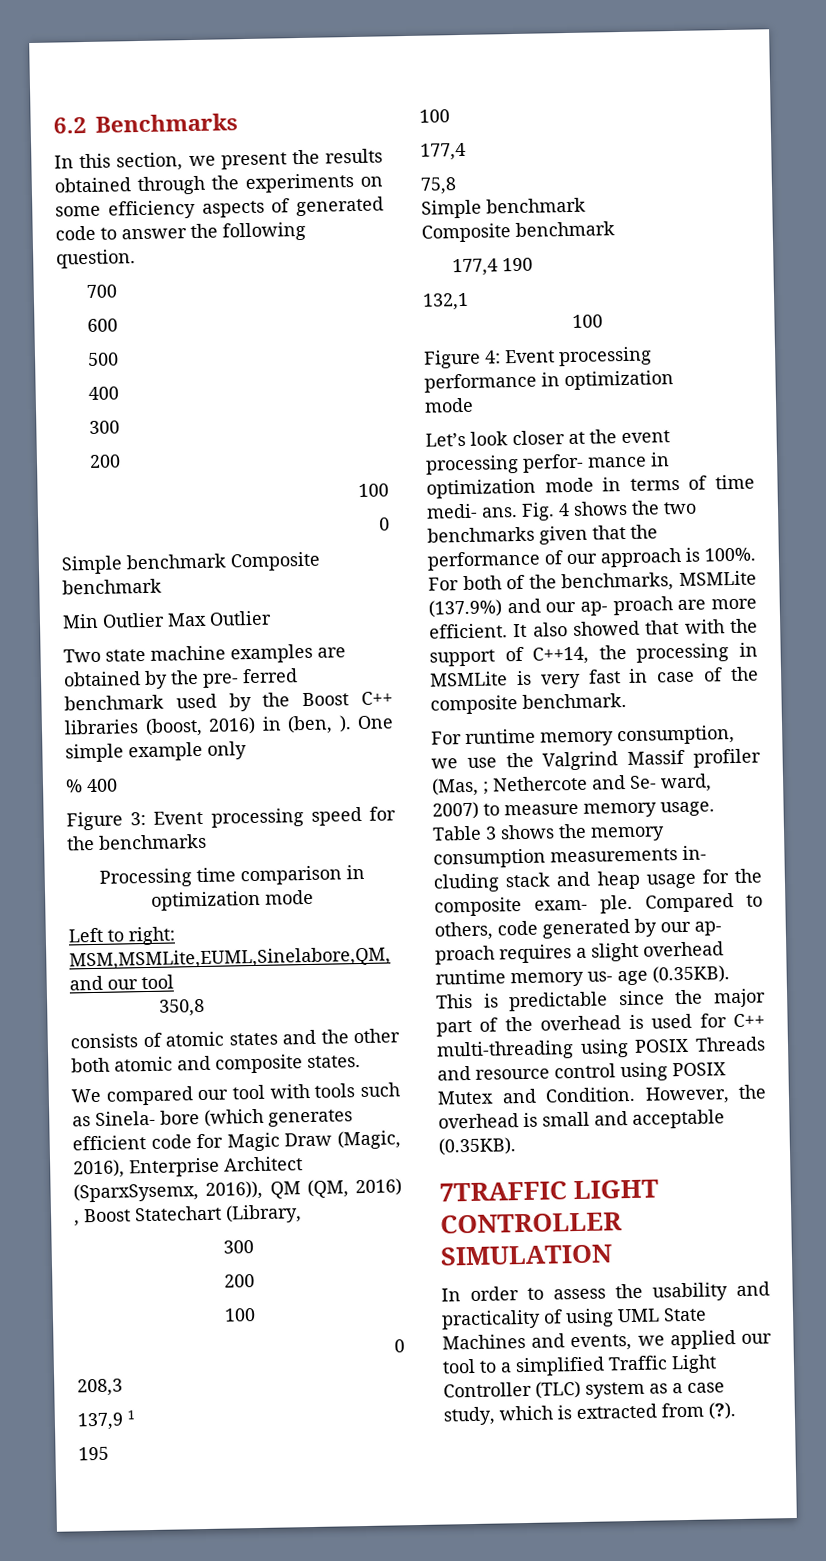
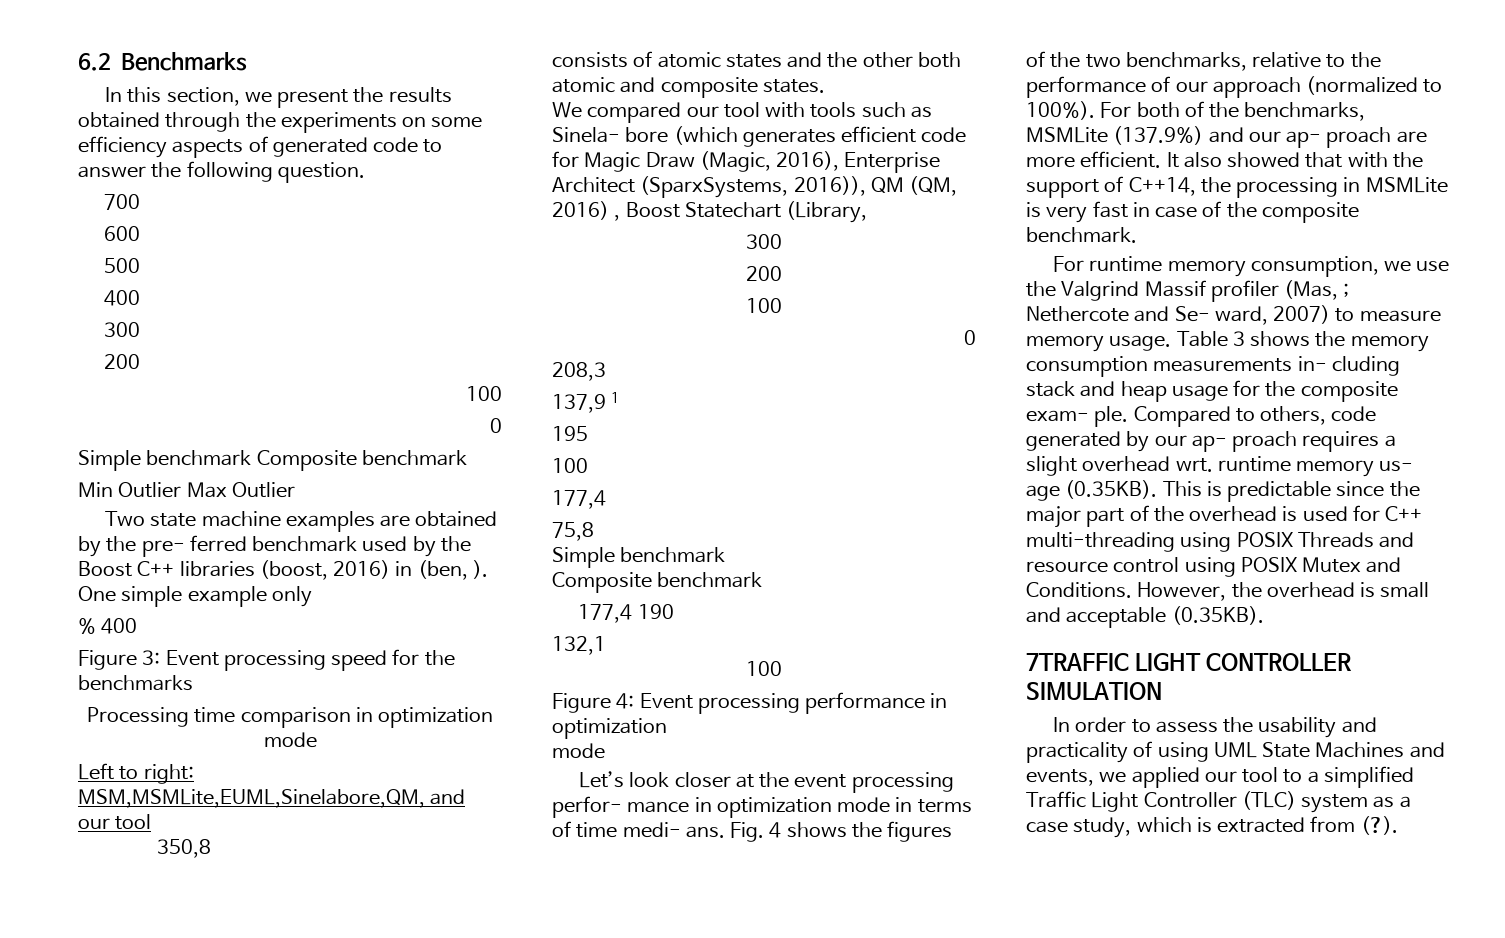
- We compared our tool with tools such as Sinela- bore (which generates efficient code for Magic Draw (Magic, 2016), Enterprise Architect (SparxSysemx, 2016)), QM (QM, 2016) , Boost Statechart (Library,
+ We compared our tool with tools such as Sinela- bore (which generates efficient code for Magic Draw (Magic, 2016), Enterprise Architect (SparxSystems, 2016)), QM (QM, 2016) , Boost Statechart (Library,
- Fig. 4 shows the two benchmarks given that the performance of our approach is 100%.
+ Fig. 4 shows the figures of the two benchmarks, relative to the performance of our approach (normalized to 100%).
- Compared to others, code generated by our ap- proach requires a slight overhead runtime memory us- age (0.35KB). This is predictable since the major part of the overhead is used for C++ multi-threading using POSIX Threads and resource control using POSIX Mutex and Condition.
+ Compared to others, code generated by our ap- proach requires a slight overhead wrt. runtime memory us- age (0.35KB). This is predictable since the major part of the overhead is used for C++ multi-threading using POSIX Threads and resource control using POSIX Mutex and Conditions.

